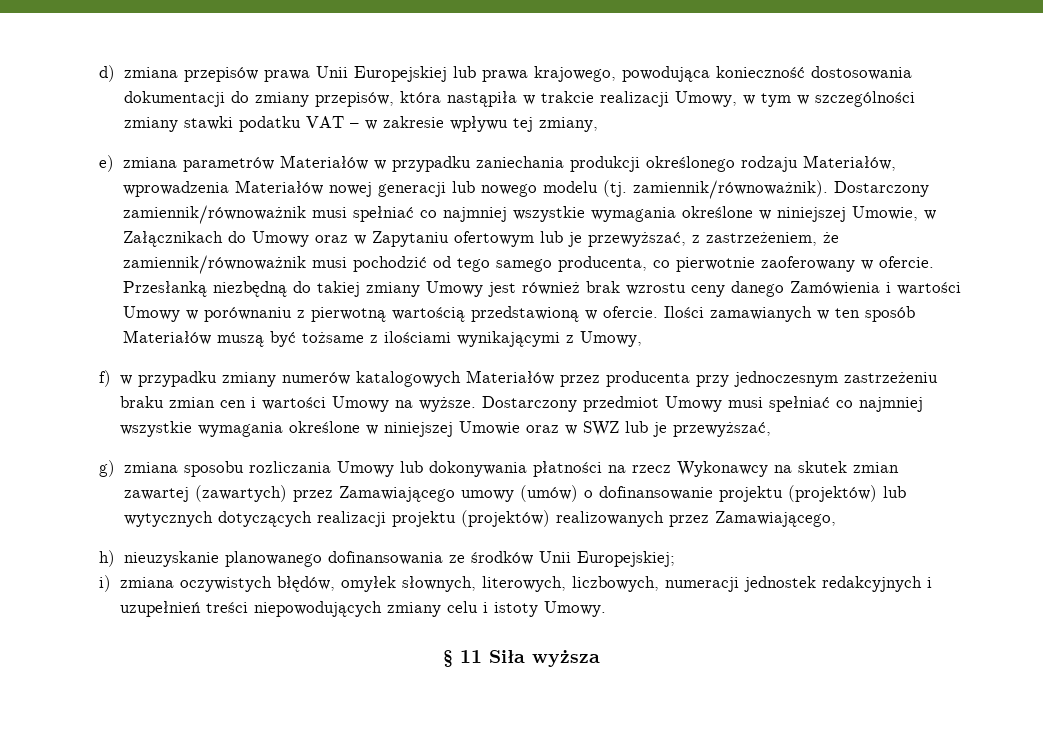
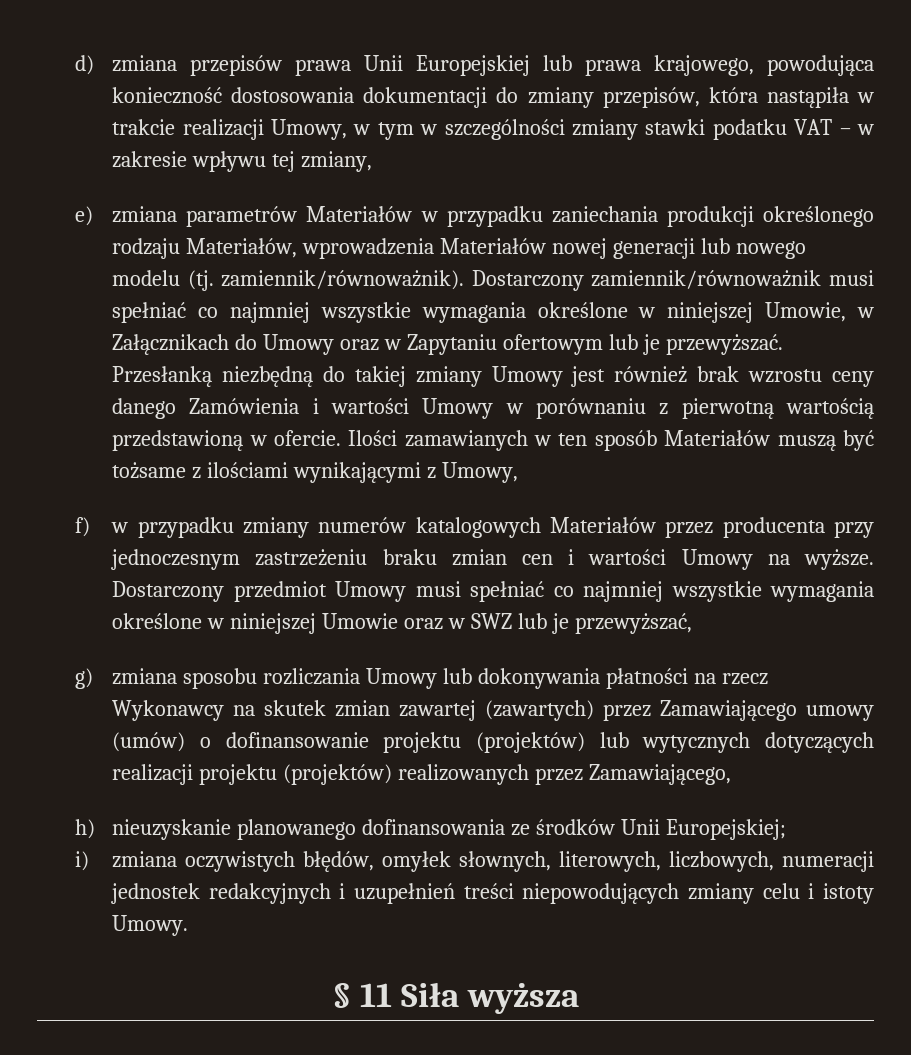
- Dostarczony zamiennik/równoważnik musi spełniać co najmniej wszystkie wymagania określone w niniejszej Umowie, w Załącznikach do Umowy oraz w Zapytaniu ofertowym lub je przewyższać, z zastrzeżeniem, że zamiennik/równoważnik musi pochodzić od tego samego producenta, co pierwotnie zaoferowany w ofercie.
+ Dostarczony zamiennik/równoważnik musi spełniać co najmniej wszystkie wymagania określone w niniejszej Umowie, w Załącznikach do Umowy oraz w Zapytaniu ofertowym lub je przewyższać.

